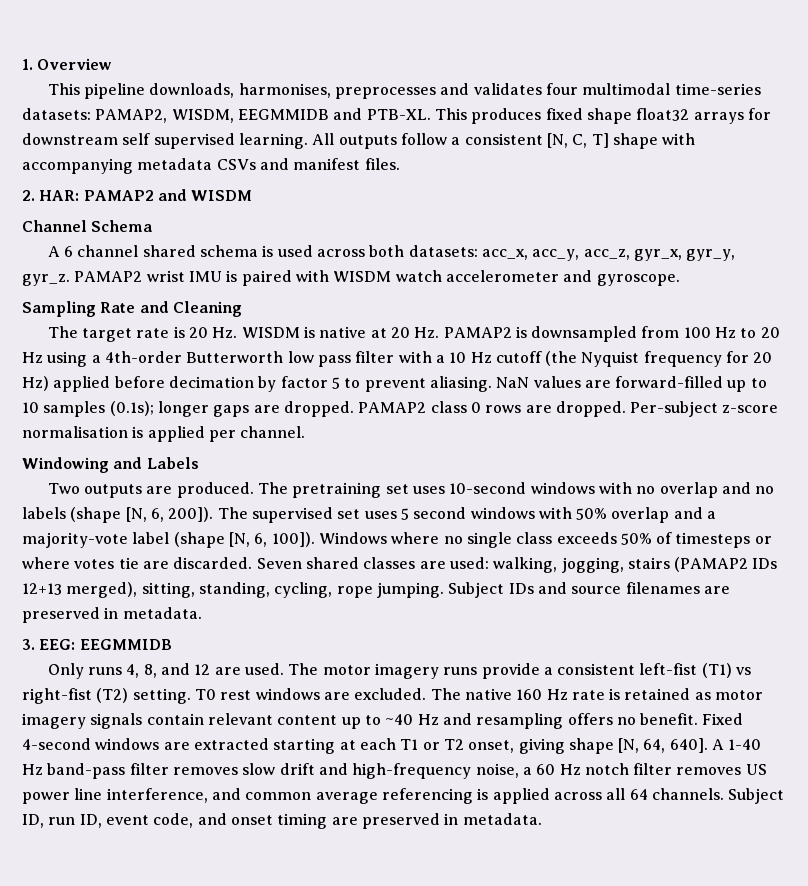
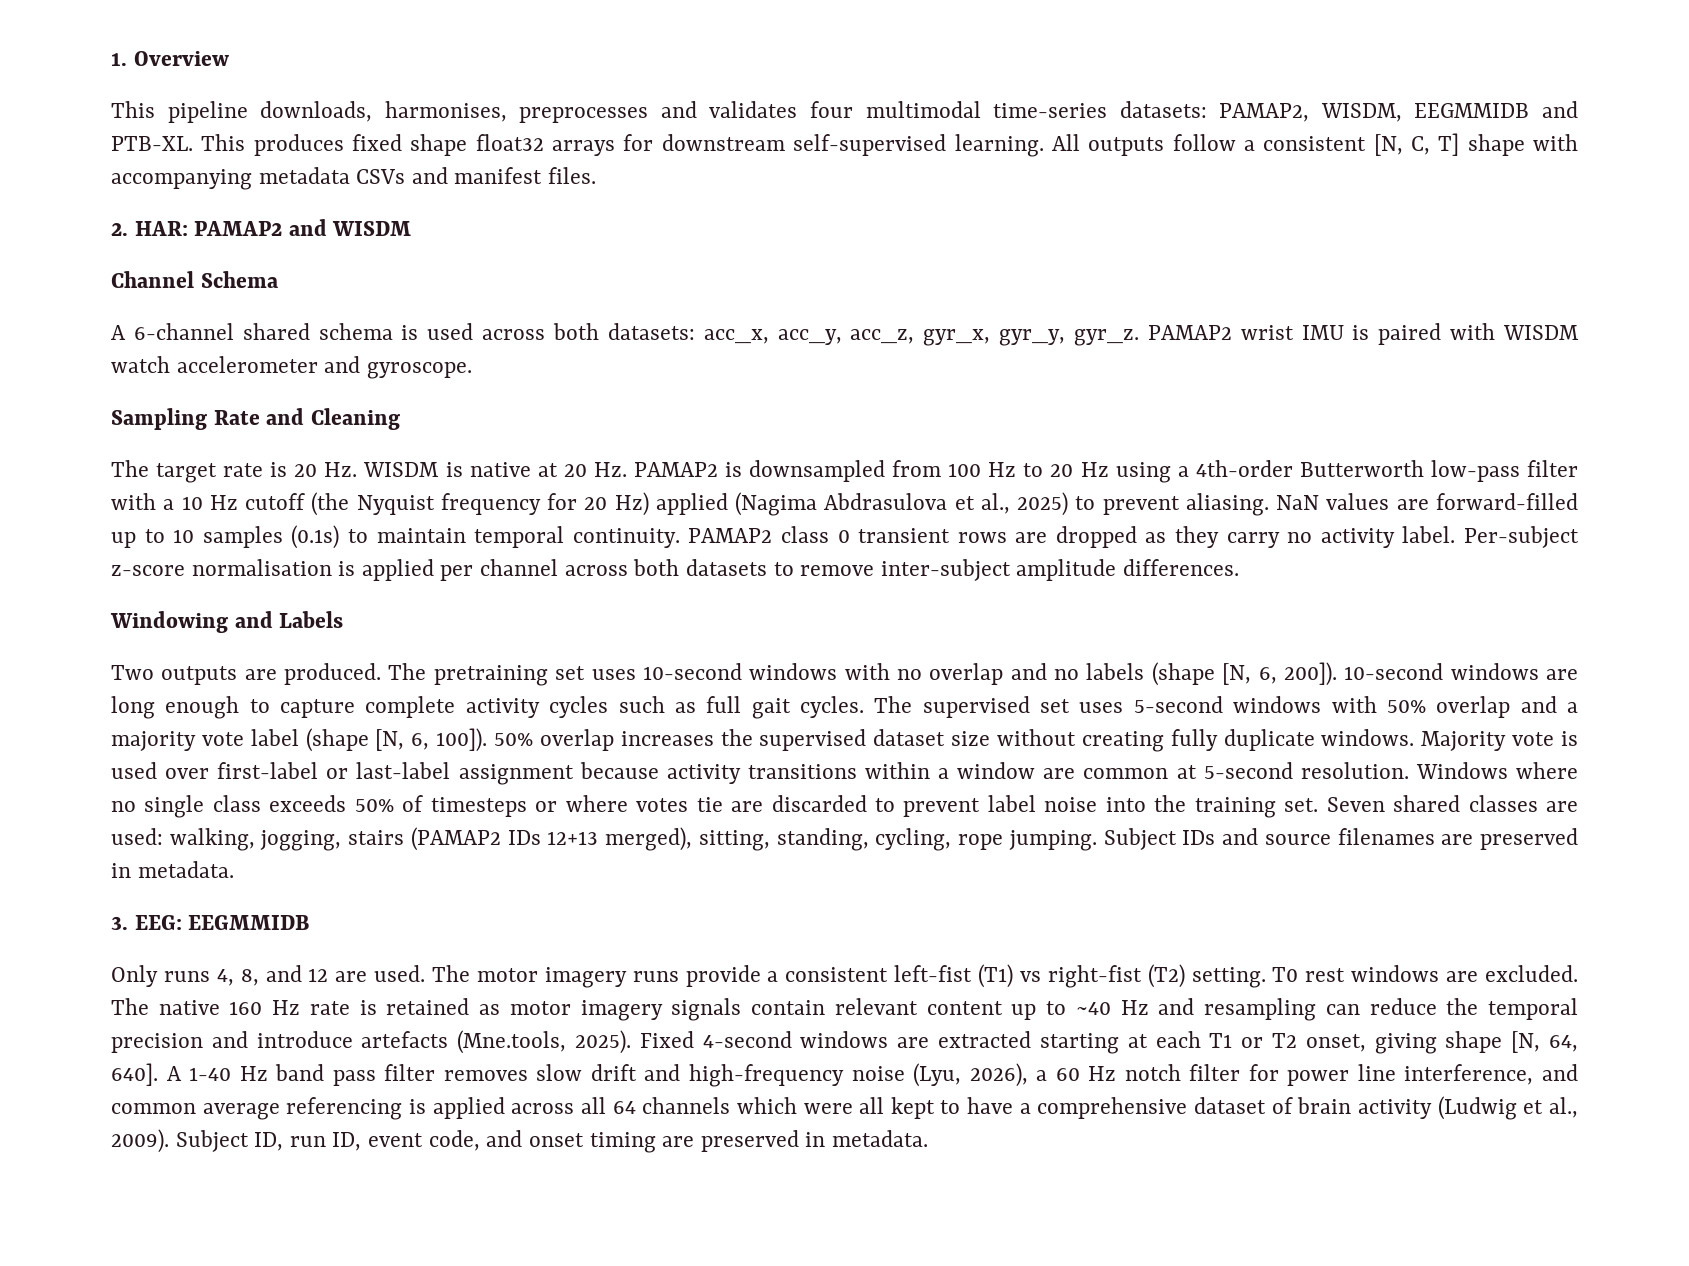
- This produces fixed shape float32 arrays for downstream self supervised learning.
+ This produces fixed shape float32 arrays for downstream self-supervised learning.
- A 6 channel shared schema is used across both datasets: acc_x, acc_y, acc_z, gyr_x, gyr_y, gyr_z.
+ A 6-channel shared schema is used across both datasets: acc_x, acc_y, acc_z, gyr_x, gyr_y, gyr_z.
- The target rate is 20 Hz. WISDM is native at 20 Hz. PAMAP2 is downsampled from 100 Hz to 20 Hz using a 4th-order Butterworth low pass filter with a 10 Hz cutoff (the Nyquist frequency for 20 Hz) applied before decimation by factor 5 to prevent aliasing.
+ The target rate is 20 Hz. WISDM is native at 20 Hz. PAMAP2 is downsampled from 100 Hz to 20 Hz using a 4th-order Butterworth low-pass filter with a 10 Hz cutoff (the Nyquist frequency for 20 Hz) applied (Nagima Abdrasulova et al., 2025) to prevent aliasing.
- NaN values are forward-filled up to 10 samples (0.1s); longer gaps are dropped.
+ NaN values are forward-filled up to 10 samples (0.1s) to maintain temporal continuity.
- PAMAP2 class 0 rows are dropped.
+ PAMAP2 class 0 transient rows are dropped as they carry no activity label.
- Per-subject z-score normalisation is applied per channel.
+ Per-subject z-score normalisation is applied per channel across both datasets to remove inter-subject amplitude differences.
+ 10-second windows are long enough to capture complete activity cycles such as full gait cycles.
- The supervised set uses 5 second windows with 50% overlap and a majority-vote label (shape [N, 6, 100]).
+ The supervised set uses 5-second windows with 50% overlap and a majority vote label (shape [N, 6, 100]).
+ 50% overlap increases the supervised dataset size without creating fully duplicate windows. Majority vote is used over first-label or last-label assignment because activity transitions within a window are common at 5-second resolution.
- Windows where no single class exceeds 50% of timesteps or where votes tie are discarded.
+ Windows where no single class exceeds 50% of timesteps or where votes tie are discarded to prevent label noise into the training set.
- The native 160 Hz rate is retained as motor imagery signals contain relevant content up to ~40 Hz and resampling offers no benefit.
+ The native 160 Hz rate is retained as motor imagery signals contain relevant content up to ~40 Hz and resampling can reduce the temporal precision and introduce artefacts (Mne.tools, 2025).
- A 1-40 Hz band-pass filter removes slow drift and high-frequency noise, a 60 Hz notch filter removes US power line interference, and common average referencing is applied across all 64 channels.
+ A 1-40 Hz band pass filter removes slow drift and high-frequency noise (Lyu, 2026), a 60 Hz notch filter for power line interference, and common average referencing is applied across all 64 channels which were all kept to have a comprehensive dataset of brain activity (Ludwig et al., 2009).

